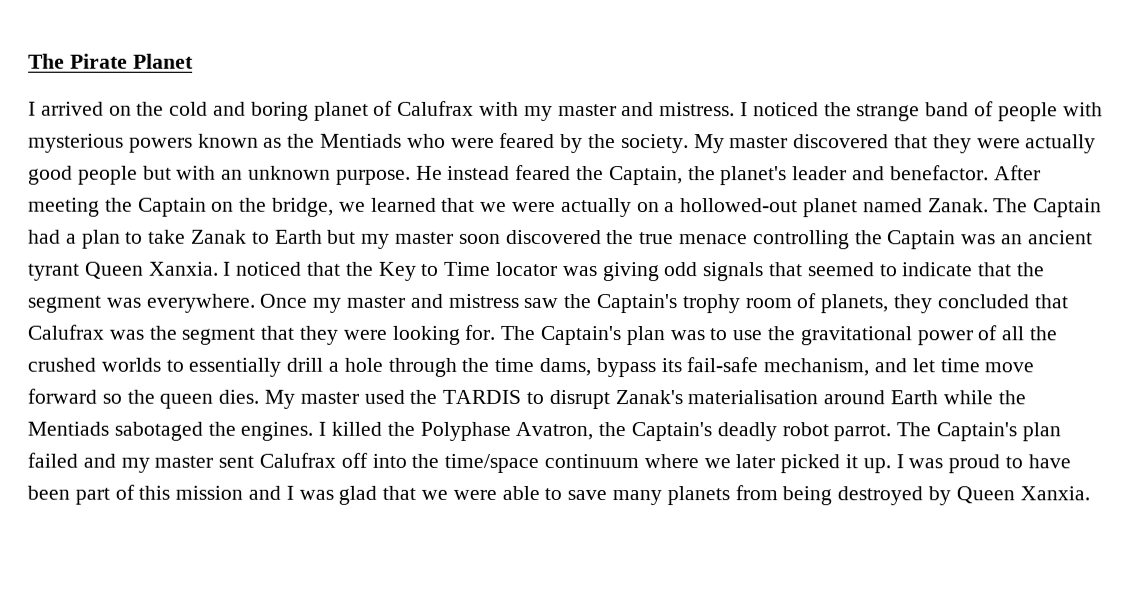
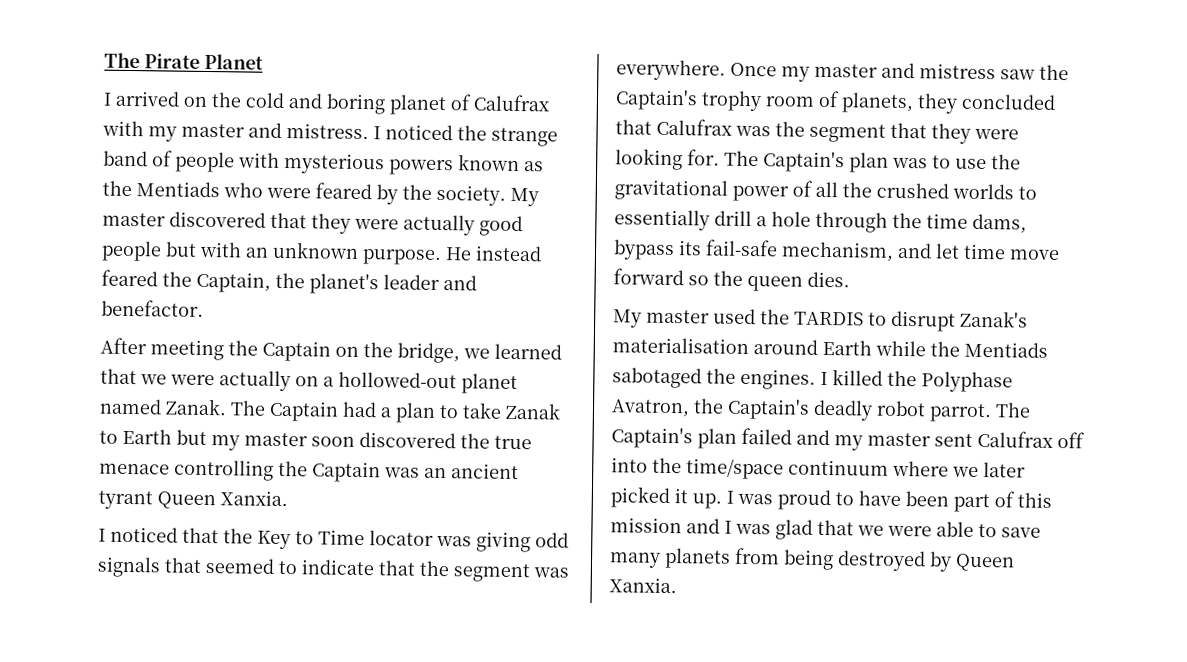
- He instead feared the Captain, the planet's leader and benefactor. After meeting the Captain on the bridge, we learned that we were actually on a hollowed-out planet named Zanak.
+ He instead feared the Captain, the planet's leader and benefactor.
+ After meeting the Captain on the bridge, we learned that we were actually on a hollowed-out planet named Zanak.
- The Captain had a plan to take Zanak to Earth but my master soon discovered the true menace controlling the Captain was an ancient tyrant Queen Xanxia. I noticed that the Key to Time locator was giving odd signals that seemed to indicate that the segment was everywhere.
+ The Captain had a plan to take Zanak to Earth but my master soon discovered the true menace controlling the Captain was an ancient tyrant Queen Xanxia.
+ I noticed that the Key to Time locator was giving odd signals that seemed to indicate that the segment was everywhere.
- The Captain's plan was to use the gravitational power of all the crushed worlds to essentially drill a hole through the time dams, bypass its fail-safe mechanism, and let time move forward so the queen dies. My master used the TARDIS to disrupt Zanak's materialisation around Earth while the Mentiads sabotaged the engines.
+ The Captain's plan was to use the gravitational power of all the crushed worlds to essentially drill a hole through the time dams, bypass its fail-safe mechanism, and let time move forward so the queen dies.
+ My master used the TARDIS to disrupt Zanak's materialisation around Earth while the Mentiads sabotaged the engines.

